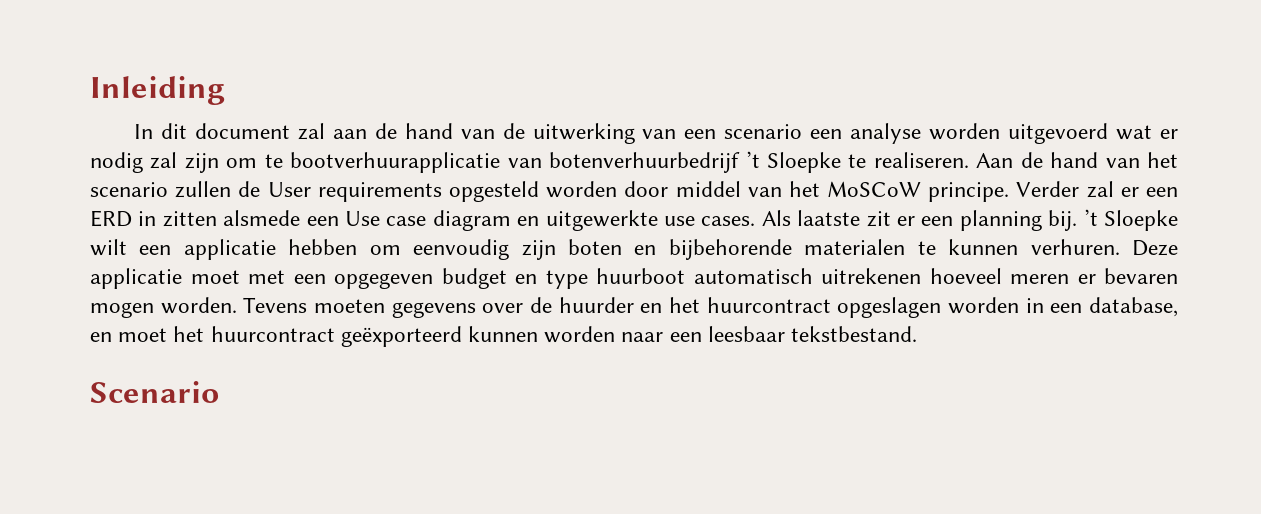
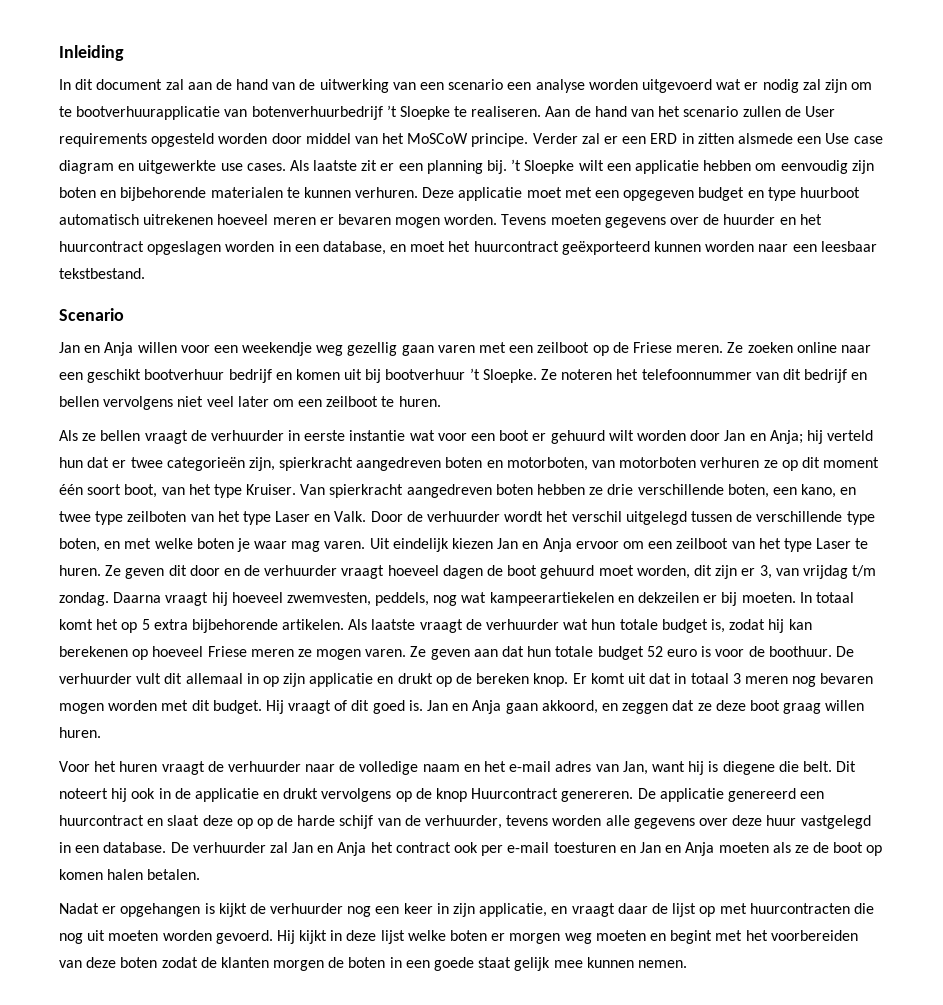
+ Jan en Anja willen voor een weekendje weg gezellig gaan varen met een zeilboot op de Friese meren. Ze zoeken online naar een geschikt bootverhuur bedrijf en komen uit bij bootverhuur ’t Sloepke. Ze noteren het telefoonnummer van dit bedrijf en bellen vervolgens niet veel later om een zeilboot te huren.
+ Als ze bellen vraagt de verhuurder in eerste instantie wat voor een boot er gehuurd wilt worden door Jan en Anja; hij verteld hun dat er twee categorieën zijn, spierkracht aangedreven boten en motorboten, van motorboten verhuren ze op dit moment één soort boot, van het type Kruiser. Van spierkracht aangedreven boten hebben ze drie verschillende boten, een kano, en twee type zeilboten van het type Laser en Valk. Door de verhuurder wordt het verschil uitgelegd tussen de verschillende type boten, en met welke boten je waar mag varen. Uit eindelijk kiezen Jan en Anja ervoor om een zeilboot van het type Laser te huren. Ze geven dit door en de verhuurder vraagt hoeveel dagen de boot gehuurd moet worden, dit zijn er 3, van vrijdag t/m zondag. Daarna vraagt hij hoeveel zwemvesten, peddels, nog wat kampeerartiekelen en dekzeilen er bij moeten. In totaal komt het op 5 extra bijbehorende artikelen. Als laatste vraagt de verhuurder wat hun totale budget is, zodat hij kan berekenen op hoeveel Friese meren ze mogen varen. Ze geven aan dat hun totale budget 52 euro is voor de boothuur. De verhuurder vult dit allemaal in op zijn applicatie en drukt op de bereken knop. Er komt uit dat in totaal 3 meren nog bevaren mogen worden met dit budget. Hij vraagt of dit goed is. Jan en Anja gaan akkoord, en zeggen dat ze deze boot graag willen huren.
+ Voor het huren vraagt de verhuurder naar de volledige naam en het e-mail adres van Jan, want hij is diegene die belt. Dit noteert hij ook in de applicatie en drukt vervolgens op de knop Huurcontract genereren. De applicatie genereerd een huurcontract en slaat deze op op de harde schijf van de verhuurder, tevens worden alle gegevens over deze huur vastgelegd in een database. De verhuurder zal Jan en Anja het contract ook per e-mail toesturen en Jan en Anja moeten als ze de boot op komen halen betalen.
+ Nadat er opgehangen is kijkt de verhuurder nog een keer in zijn applicatie, en vraagt daar de lijst op met huurcontracten die nog uit moeten worden gevoerd. Hij kijkt in deze lijst welke boten er morgen weg moeten en begint met het voorbereiden van deze boten zodat de klanten morgen de boten in een goede staat gelijk mee kunnen nemen.

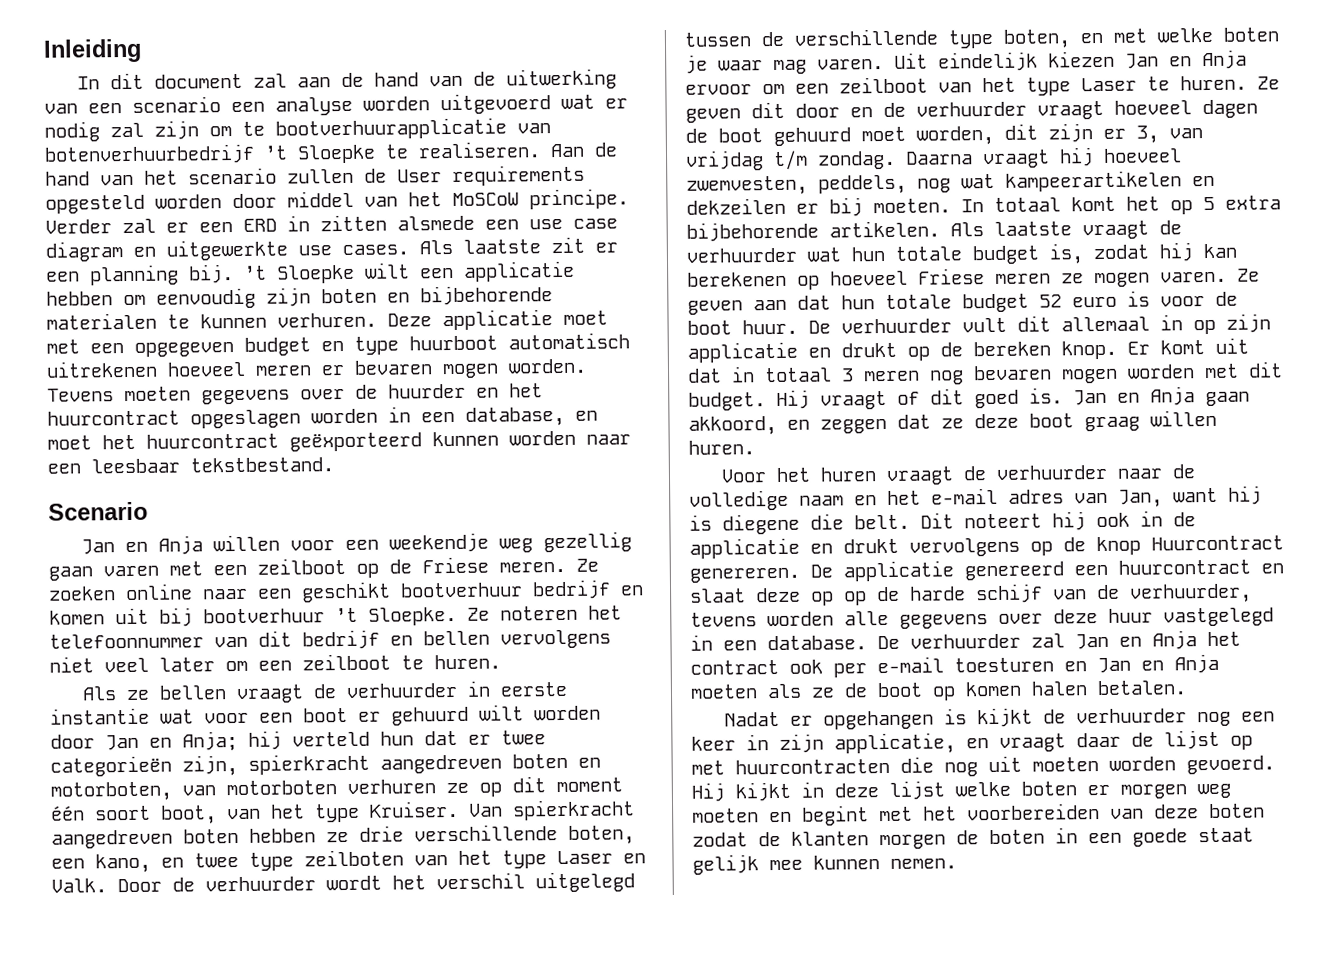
- Verder zal er een ERD in zitten alsmede een Use case diagram en uitgewerkte use cases.
+ Verder zal er een ERD in zitten alsmede een use case diagram en uitgewerkte use cases.
- Daarna vraagt hij hoeveel zwemvesten, peddels, nog wat kampeerartiekelen en dekzeilen er bij moeten.
+ Daarna vraagt hij hoeveel zwemvesten, peddels, nog wat kampeerartikelen en dekzeilen er bij moeten.
- Ze geven aan dat hun totale budget 52 euro is voor de boothuur.
+ Ze geven aan dat hun totale budget 52 euro is voor de boot huur.

